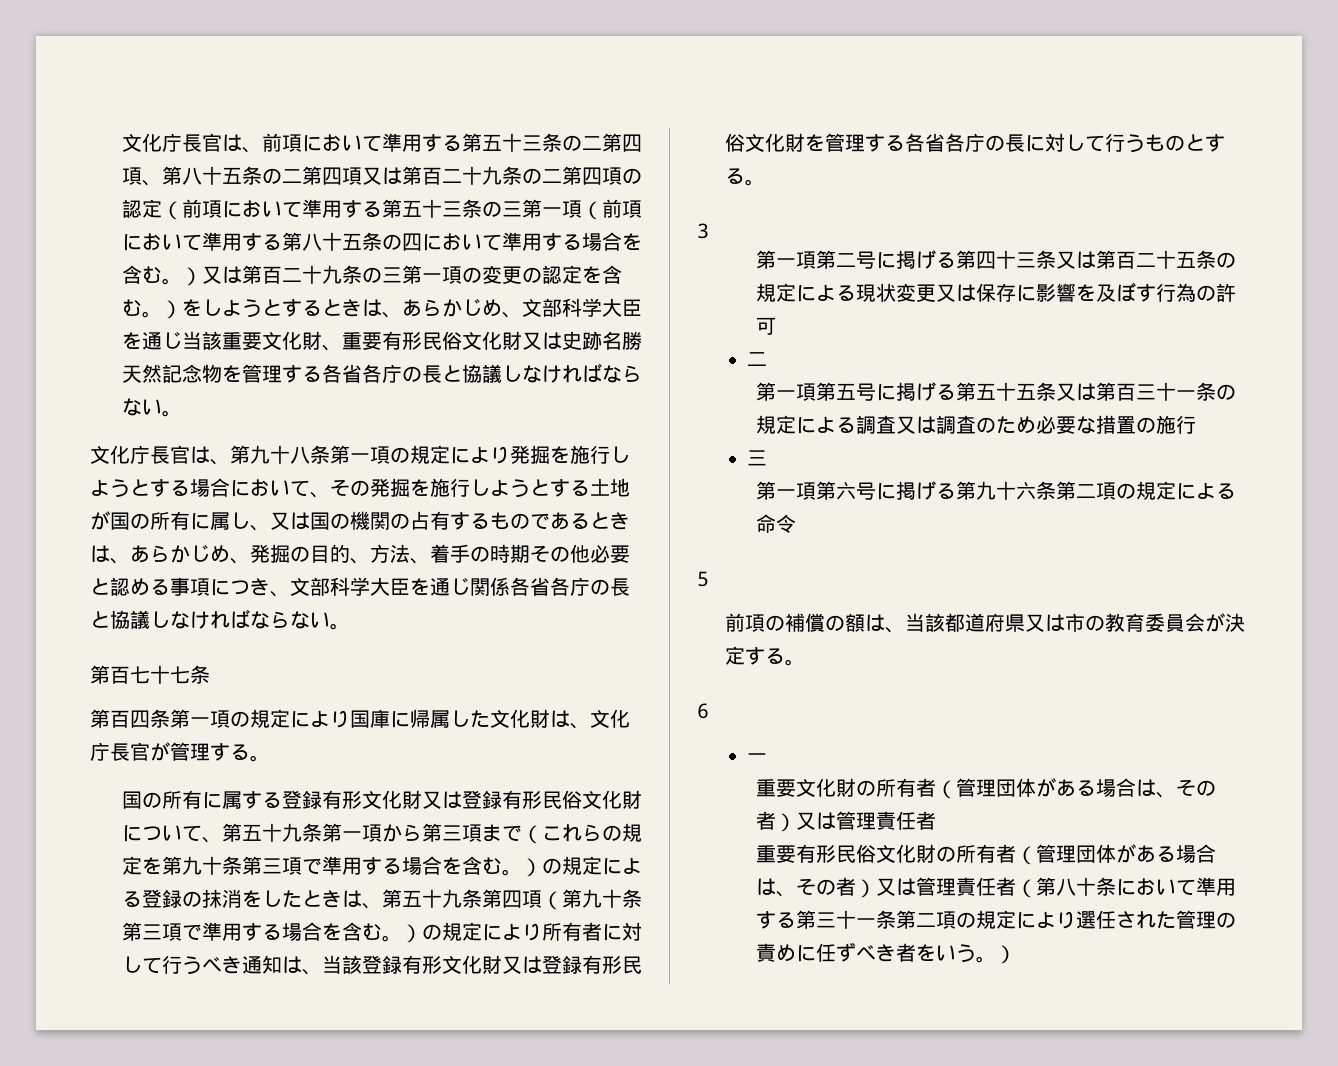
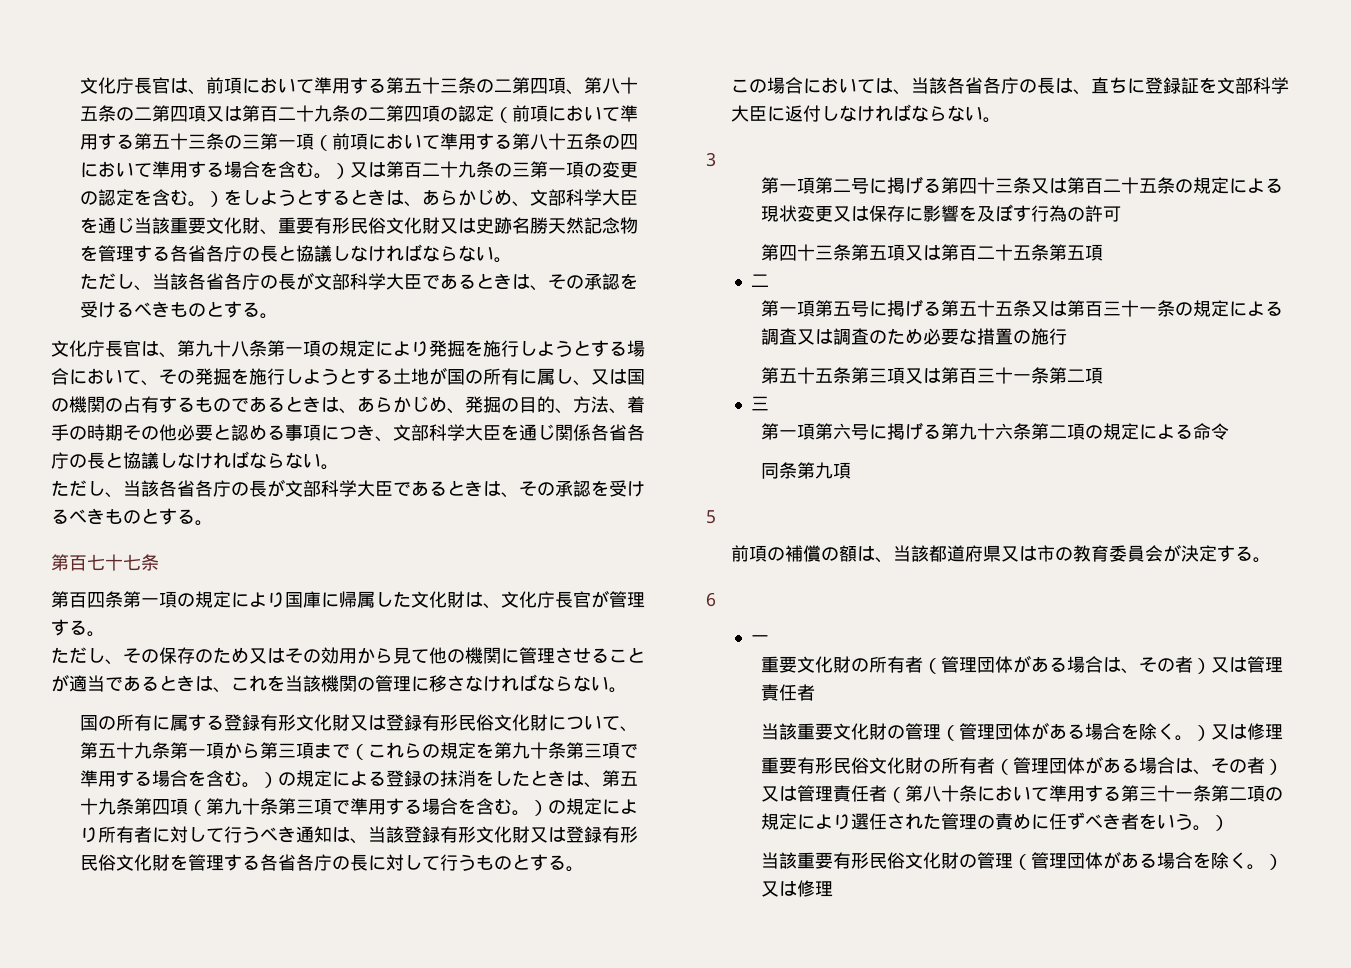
  文化庁長官は、前項において準用する第五十三条の二第四項、第八十五条の二第四項又は第百二十九条の二第四項の認定（前項において準用する第五十三条の三第一項（前項において準用する第八十五条の四において準用する場合を含む。）又は第百二十九条の三第一項の変更の認定を含む。）をしようとするときは、あらかじめ、文部科学大臣を通じ当該重要文化財、重要有形民俗文化財又は史跡名勝天然記念物を管理する各省各庁の長と協議しなければならない。
+ ただし、当該各省各庁の長が文部科学大臣であるときは、その承認を受けるべきものとする。
  文化庁長官は、第九十八条第一項の規定により発掘を施行しようとする場合において、その発掘を施行しようとする土地が国の所有に属し、又は国の機関の占有するものであるときは、あらかじめ、発掘の目的、方法、着手の時期その他必要と認める事項につき、文部科学大臣を通じ関係各省各庁の長と協議しなければならない。
+ ただし、当該各省各庁の長が文部科学大臣であるときは、その承認を受けるべきものとする。
+ ただし、その保存のため又はその効用から見て他の機関に管理させることが適当であるときは、これを当該機関の管理に移さなければならない。
+ この場合においては、当該各省各庁の長は、直ちに登録証を文部科学大臣に返付しなければならない。
+ 第四十三条第五項又は第百二十五条第五項
+ 第五十五条第三項又は第百三十一条第二項
+ 同条第九項
+ 当該重要文化財の管理（管理団体がある場合を除く。）又は修理
+ 当該重要有形民俗文化財の管理（管理団体がある場合を除く。）又は修理

